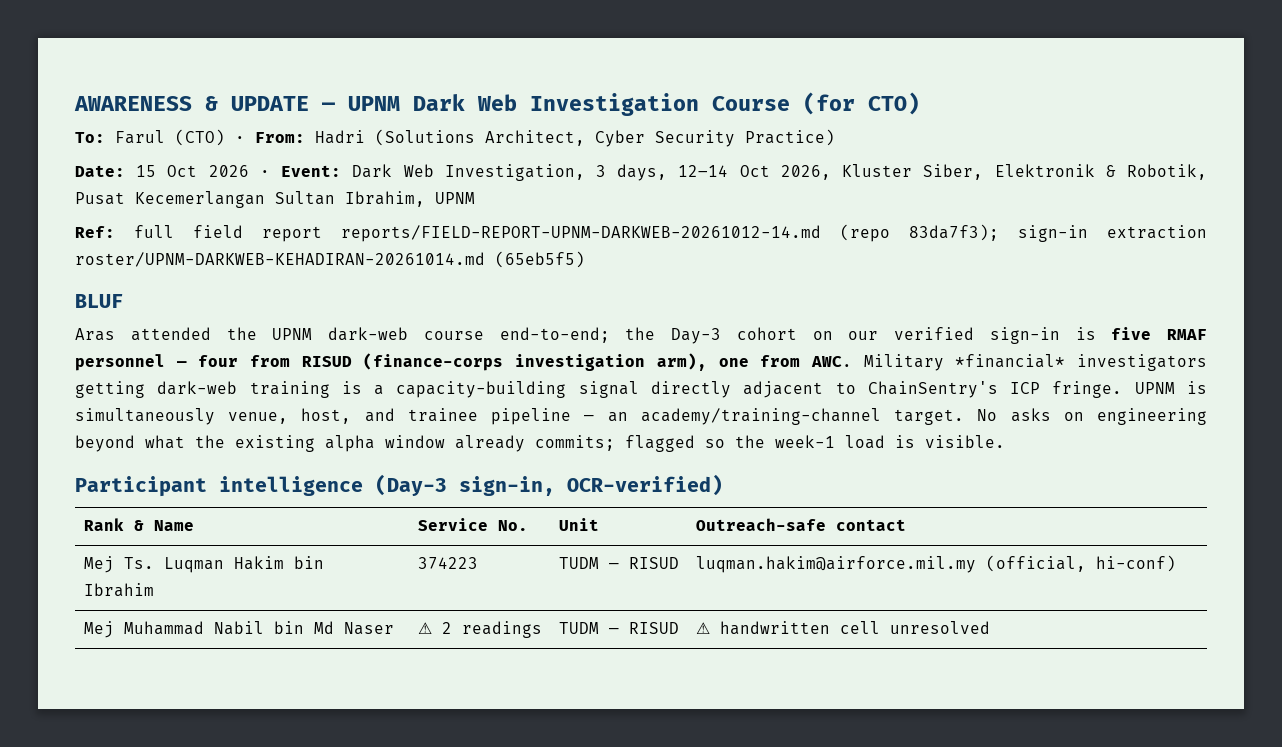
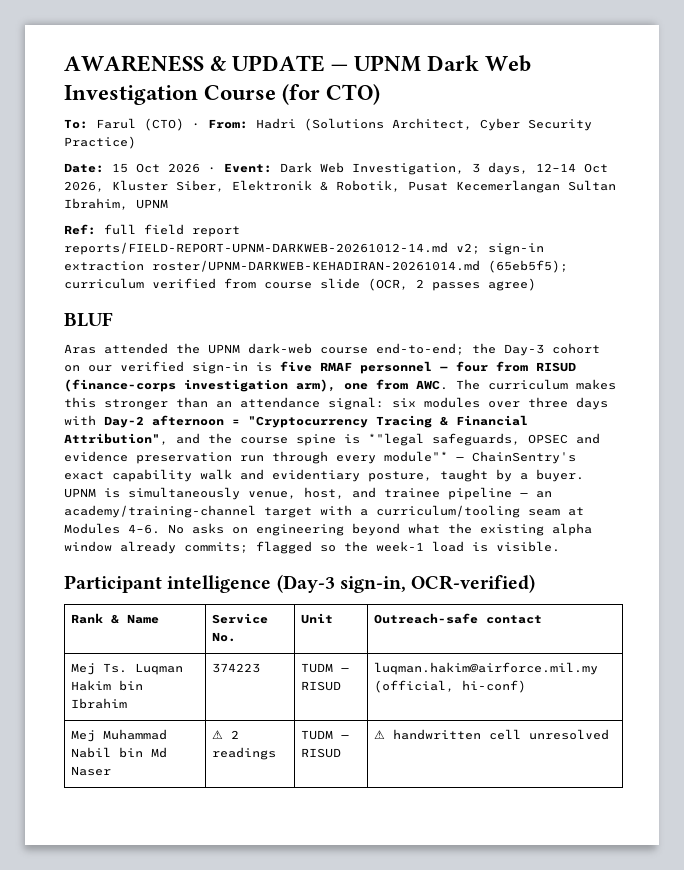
- Ref: full field report reports/FIELD-REPORT-UPNM-DARKWEB-20261012-14.md (repo 83da7f3); sign-in extraction roster/UPNM-DARKWEB-KEHADIRAN-20261014.md (65eb5f5)
+ Ref: full field report reports/FIELD-REPORT-UPNM-DARKWEB-20261012-14.md v2; sign-in extraction roster/UPNM-DARKWEB-KEHADIRAN-20261014.md (65eb5f5); curriculum verified from course slide (OCR, 2 passes agree)
- Aras attended the UPNM dark-web course end-to-end; the Day-3 cohort on our verified sign-in is five RMAF personnel — four from RISUD (finance-corps investigation arm), one from AWC. Military *financial* investigators getting dark-web training is a capacity-building signal directly adjacent to ChainSentry's ICP fringe.
+ Aras attended the UPNM dark-web course end-to-end; the Day-3 cohort on our verified sign-in is five RMAF personnel — four from RISUD (finance-corps investigation arm), one from AWC. The curriculum makes this stronger than an attendance signal: six modules over three days with Day-2 afternoon = "Cryptocurrency Tracing & Financial Attribution", and the course spine is *"legal safeguards, OPSEC and evidence preservation run through every module"* — ChainSentry's exact capability walk and evidentiary posture, taught by a buyer.
- UPNM is simultaneously venue, host, and trainee pipeline — an academy/training-channel target.
+ UPNM is simultaneously venue, host, and trainee pipeline — an academy/training-channel target with a curriculum/tooling seam at Modules 4–6.

